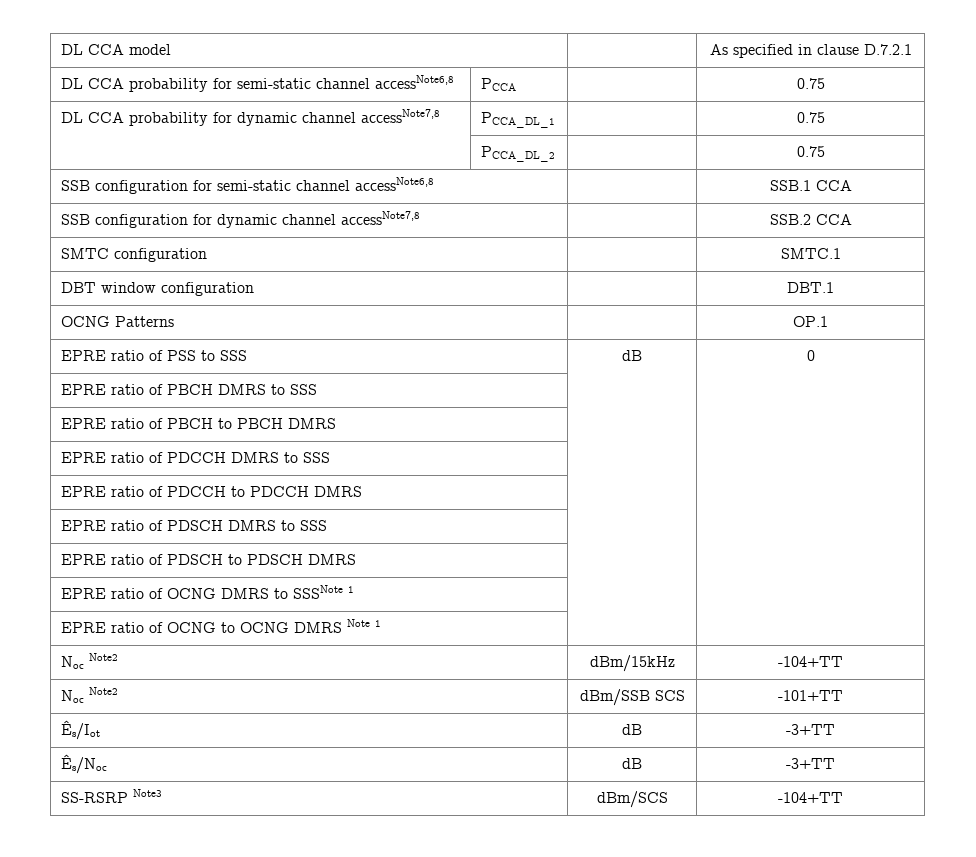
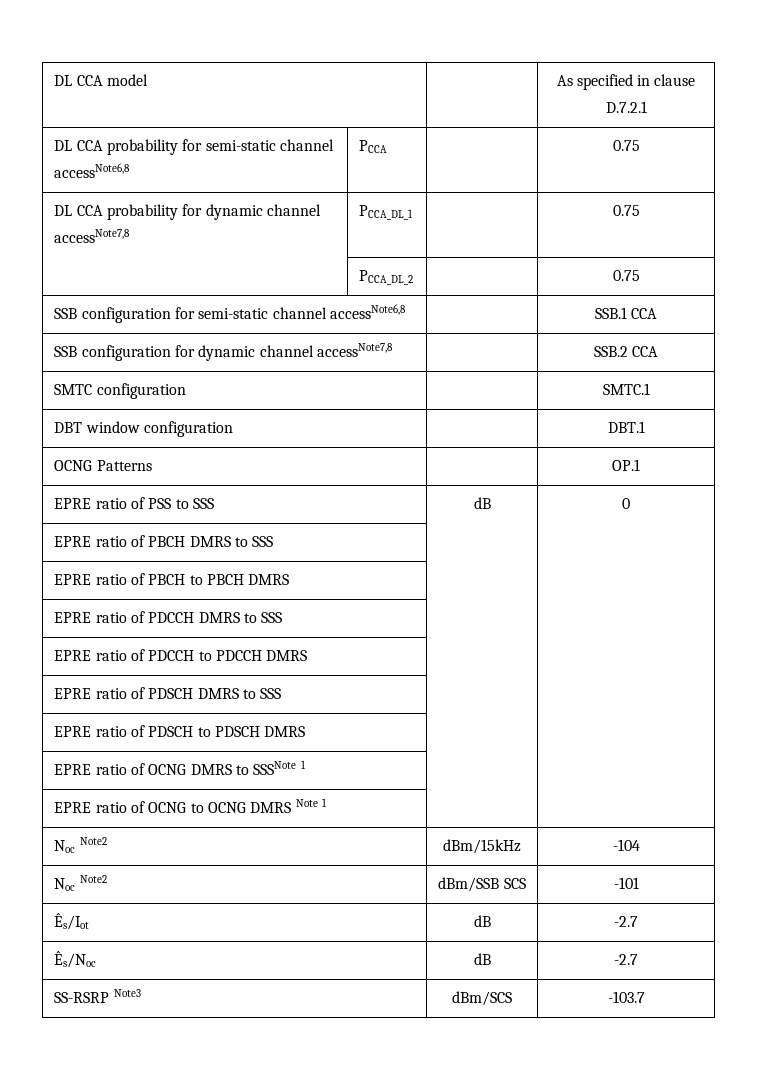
- Noc Note2 | dBm/15kHz | -104+TT
+ Noc Note2 | dBm/15kHz | -104
- Noc Note2 | dBm/SSB SCS | -101+TT
+ Noc Note2 | dBm/SSB SCS | -101
- Ês/Iot | dB | -3+TT
+ Ês/Iot | dB | -2.7
- Ês/Noc | dB | -3+TT
+ Ês/Noc | dB | -2.7
- SS-RSRP Note3 | dBm/SCS | -104+TT
+ SS-RSRP Note3 | dBm/SCS | -103.7

